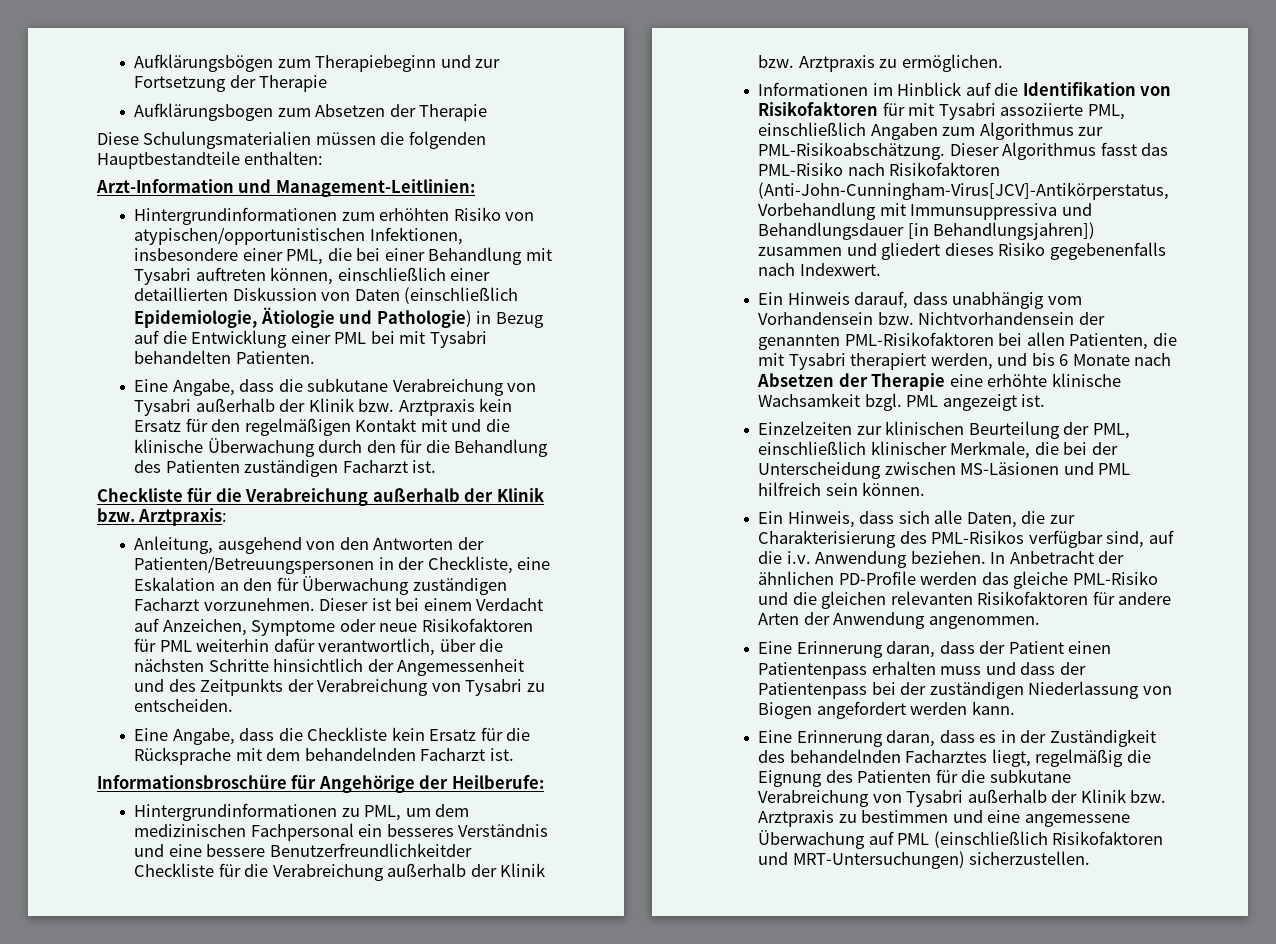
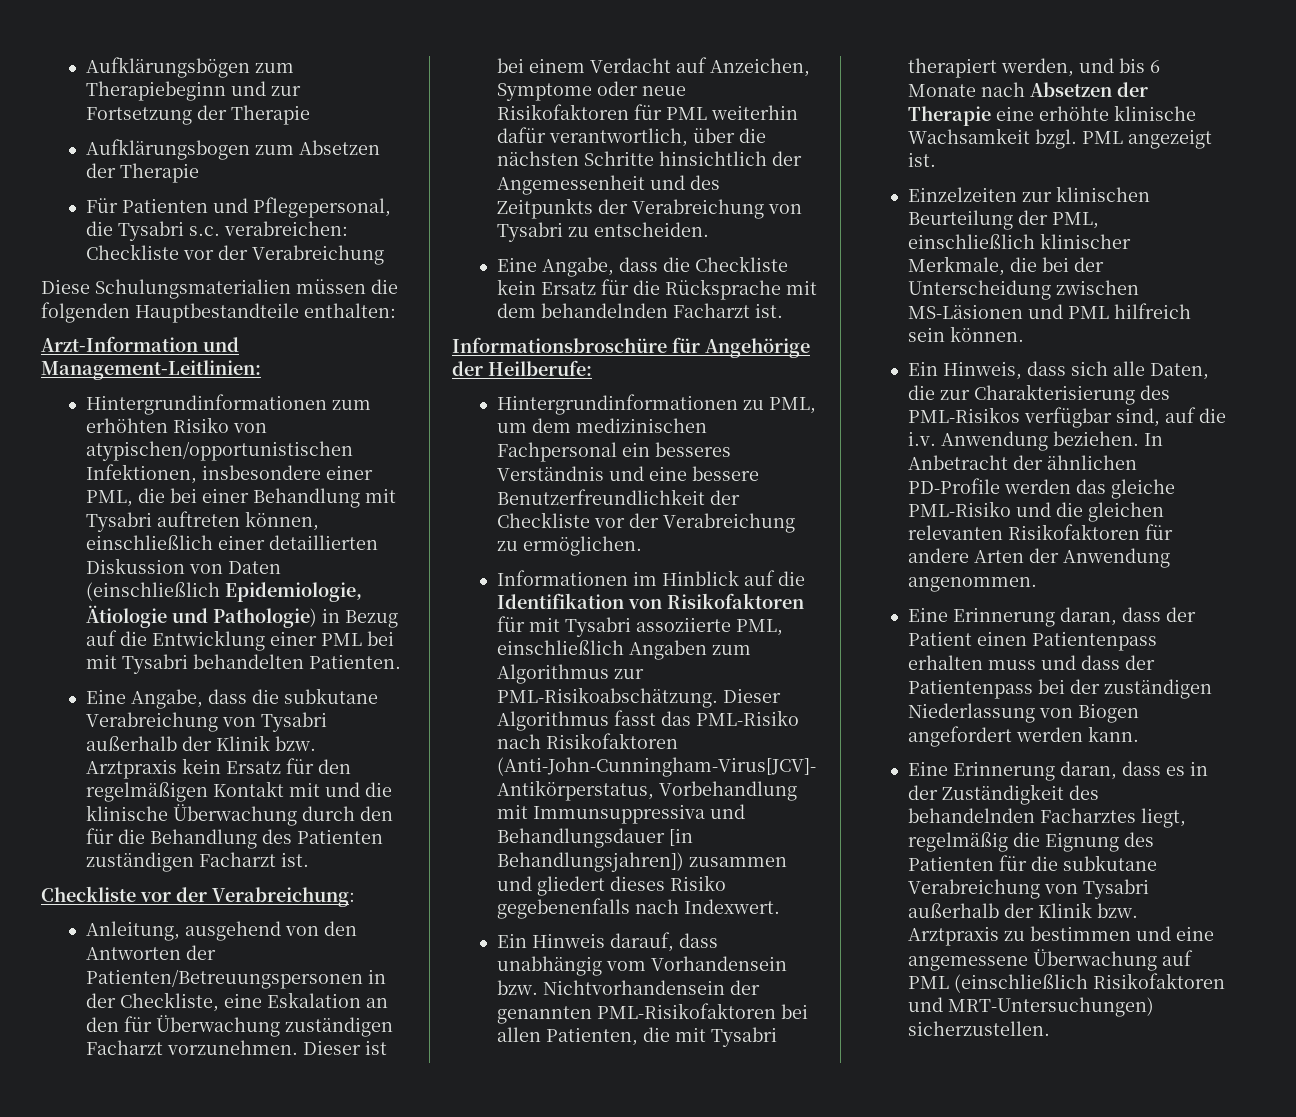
+ Für Patienten und Pflegepersonal, die Tysabri s.c. verabreichen: Checkliste vor der Verabreichung
- Checkliste für die Verabreichung außerhalb der Klinik bzw. Arztpraxis:
+ Checkliste vor der Verabreichung:
- Hintergrundinformationen zu PML, um dem medizinischen Fachpersonal ein besseres Verständnis und eine bessere Benutzerfreundlichkeitder Checkliste für die Verabreichung außerhalb der Klinik bzw. Arztpraxis zu ermöglichen.
+ Hintergrundinformationen zu PML, um dem medizinischen Fachpersonal ein besseres Verständnis und eine bessere Benutzerfreundlichkeit der Checkliste vor der Verabreichung zu ermöglichen.

